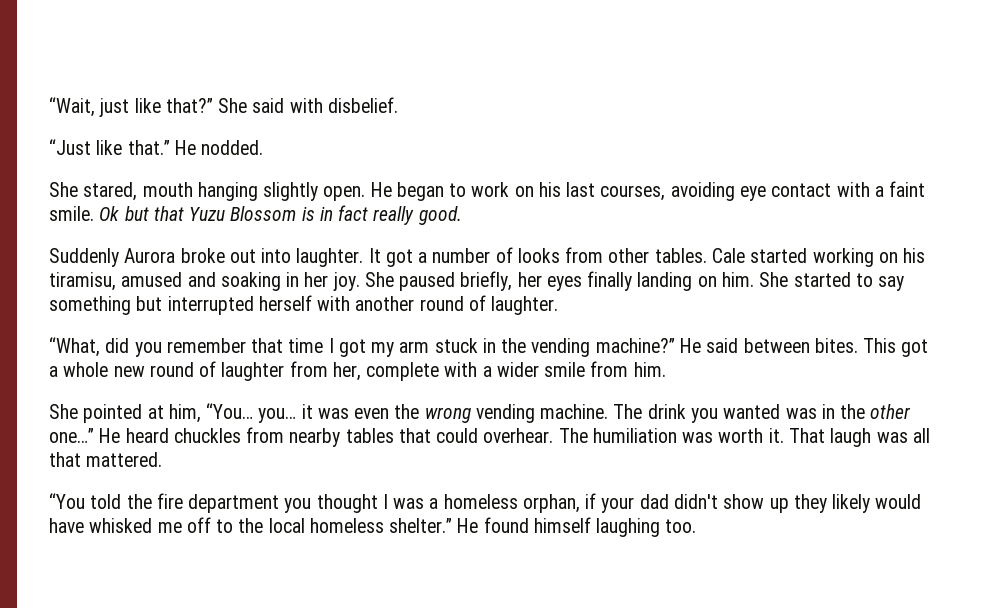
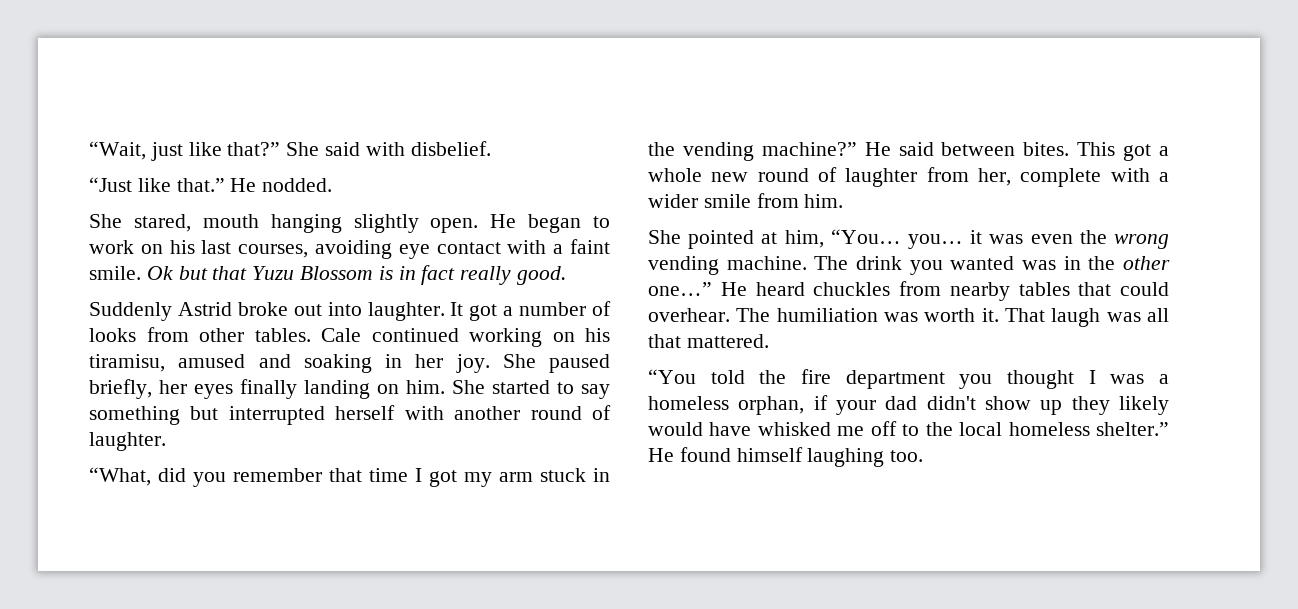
- Suddenly Aurora broke out into laughter.
+ Suddenly Astrid broke out into laughter.
- Cale started working on his tiramisu, amused and soaking in her joy.
+ Cale continued working on his tiramisu, amused and soaking in her joy.

